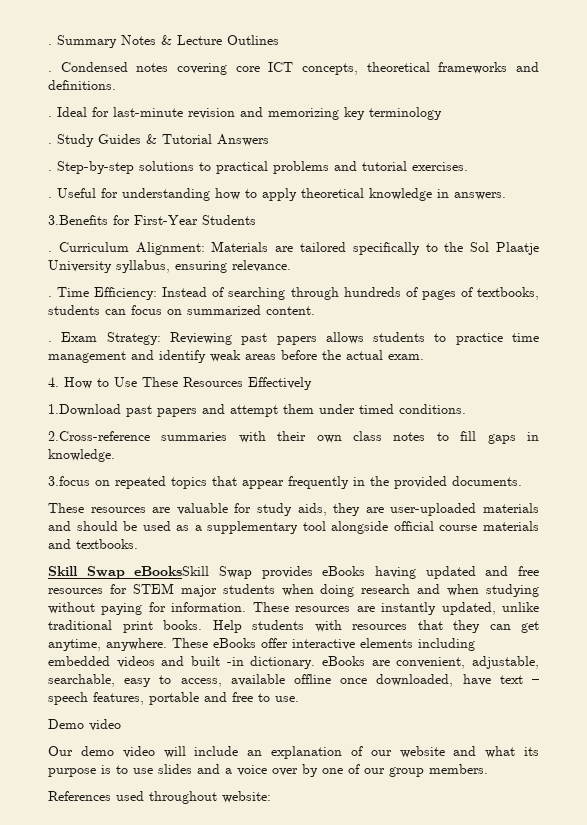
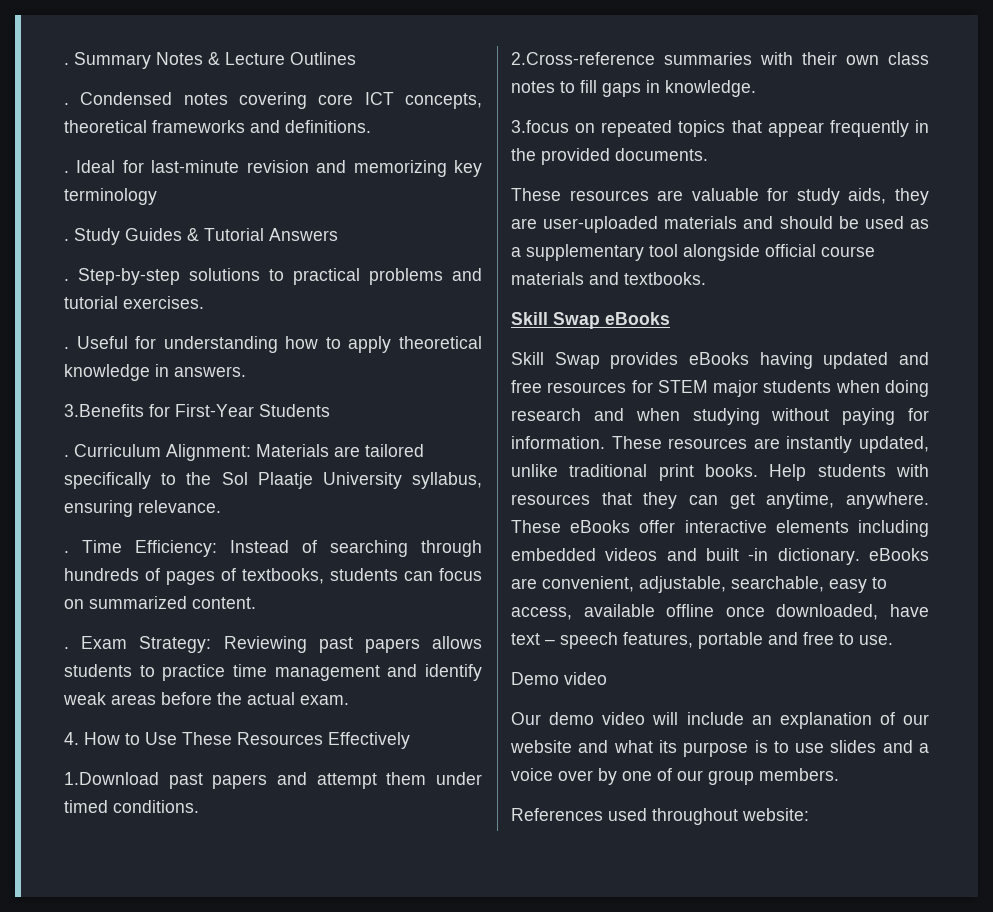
- Skill Swap eBooksSkill Swap provides eBooks having updated and free resources for STEM major students when doing research and when studying without paying for information.
+ Skill Swap eBooks
+ Skill Swap provides eBooks having updated and free resources for STEM major students when doing research and when studying without paying for information.

